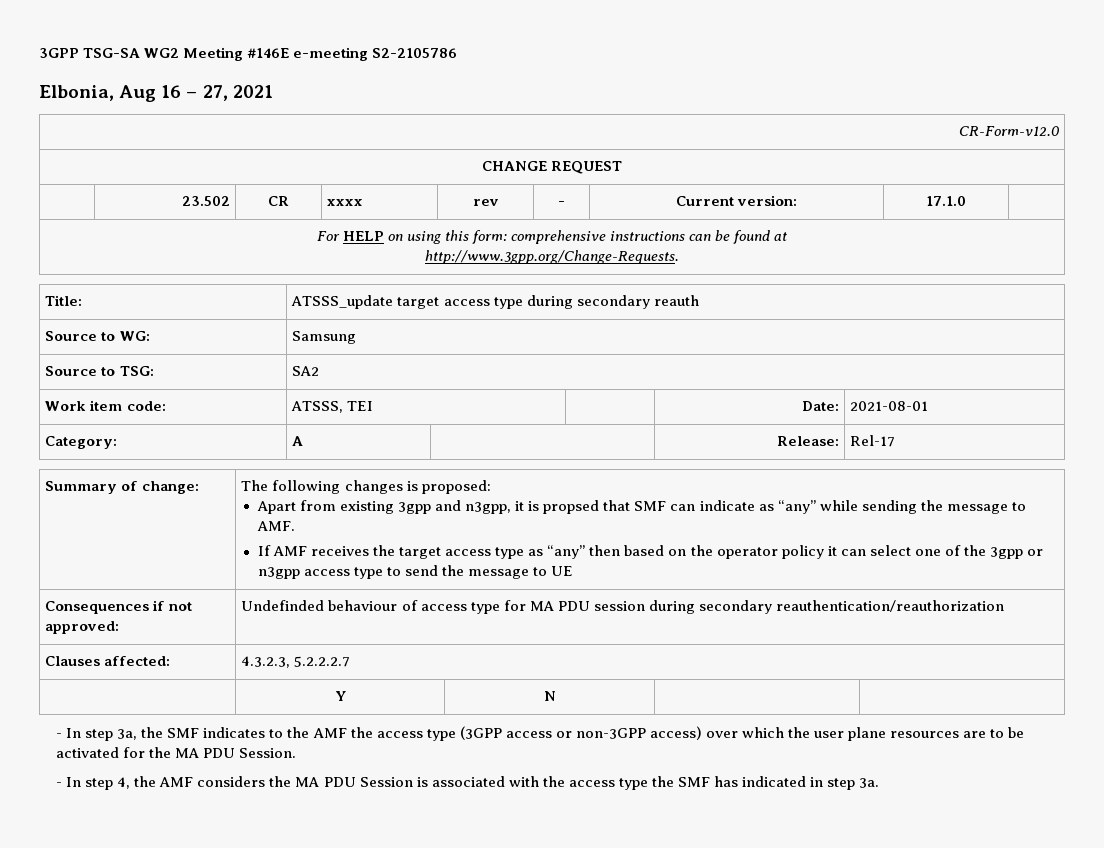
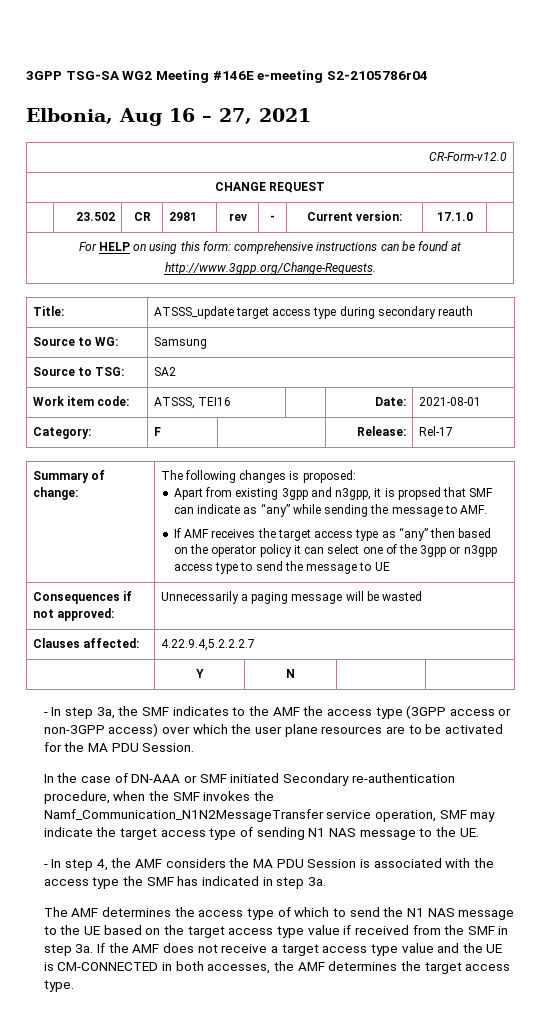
- 3GPP TSG-SA WG2 Meeting #146E e-meeting S2-2105786
+ 3GPP TSG-SA WG2 Meeting #146E e-meeting S2-2105786r04
- | 23.502 | CR | xxxx | rev | - | Current version: | 17.1.0 |
+ | 23.502 | CR | 2981 | rev | - | Current version: | 17.1.0 |
- Work item code: | ATSSS, TEI | | Date: | 2021-08-01
+ Work item code: | ATSSS, TEI16 | | Date: | 2021-08-01
- Category: | A | | Release: | Rel-17
+ Category: | F | | Release: | Rel-17
- Consequences if not approved: | Undefinded behaviour of access type for MA PDU session during secondary reauthentication/reauthorization
+ Consequences if not approved: | Unnecessarily a paging message will be wasted
- Clauses affected: | 4.3.2.3, 5.2.2.2.7
+ Clauses affected: | 4.22.9.4,5.2.2.2.7
+ In the case of DN-AAA or SMF initiated Secondary re-authentication procedure, when the SMF invokes the Namf_Communication_N1N2MessageTransfer service operation, SMF may indicate the target access type of sending N1 NAS message to the UE.
+ The AMF determines the access type of which to send the N1 NAS message to the UE based on the target access type value if received from the SMF in step 3a. If the AMF does not receive a target access type value and the UE is CM-CONNECTED in both accesses, the AMF determines the target access type.

